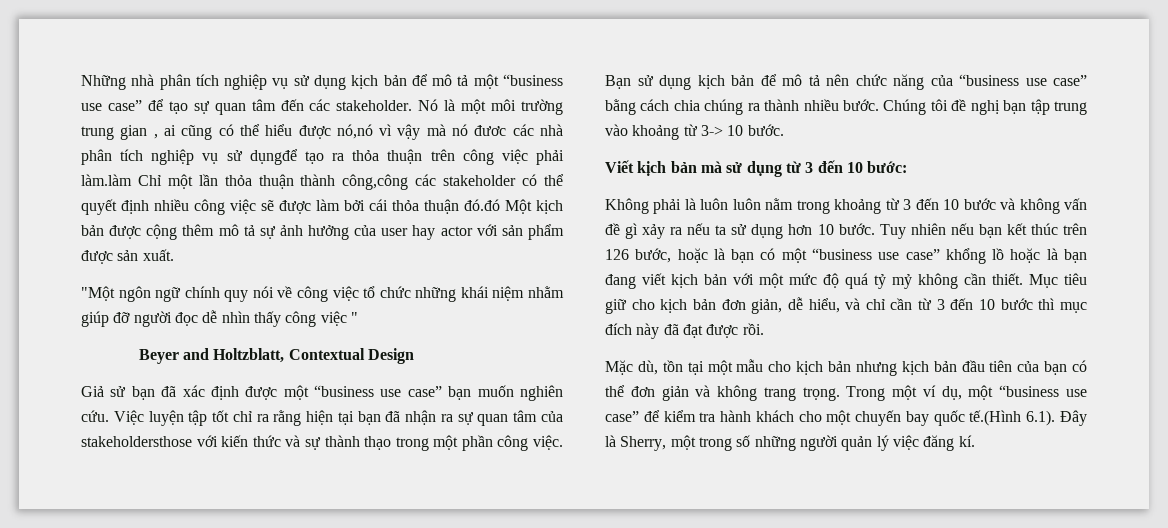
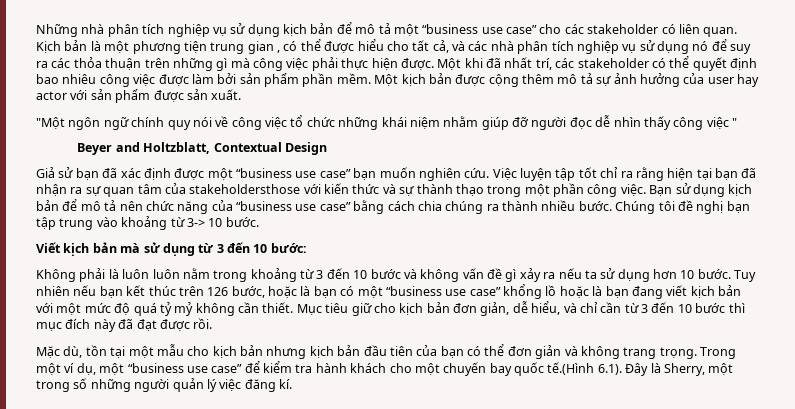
- Những nhà phân tích nghiệp vụ sử dụng kịch bản để mô tả một “business use case” để tạo sự quan tâm đến các stakeholder. Nó là một môi trường trung gian , ai cũng có thể hiểu được nó,nó vì vậy mà nó đươc các nhà phân tích nghiệp vụ sử dụngđể tạo ra thỏa thuận trên công việc phải làm.làm Chỉ một lần thỏa thuận thành công,công các stakeholder có thể quyết định nhiều công việc sẽ được làm bởi cái thỏa thuận đó.đó Một kịch bản được cộng thêm mô tả sự ảnh hưởng của user hay actor với sản phẩm được sản xuất.
+ Những nhà phân tích nghiệp vụ sử dụng kịch bản để mô tả một “business use case” cho các stakeholder có liên quan. Kịch bản là một phương tiện trung gian , có thể được hiểu cho tất cả, và các nhà phân tích nghiệp vụ sử dụng nó để suy ra các thỏa thuận trên những gì mà công việc phải thực hiện được. Một khi đã nhất trí, các stakeholder có thể quyết định bao nhiêu công việc được làm bởi sản phẩm phần mềm. Một kịch bản được cộng thêm mô tả sự ảnh hưởng của user hay actor với sản phẩm được sản xuất.

